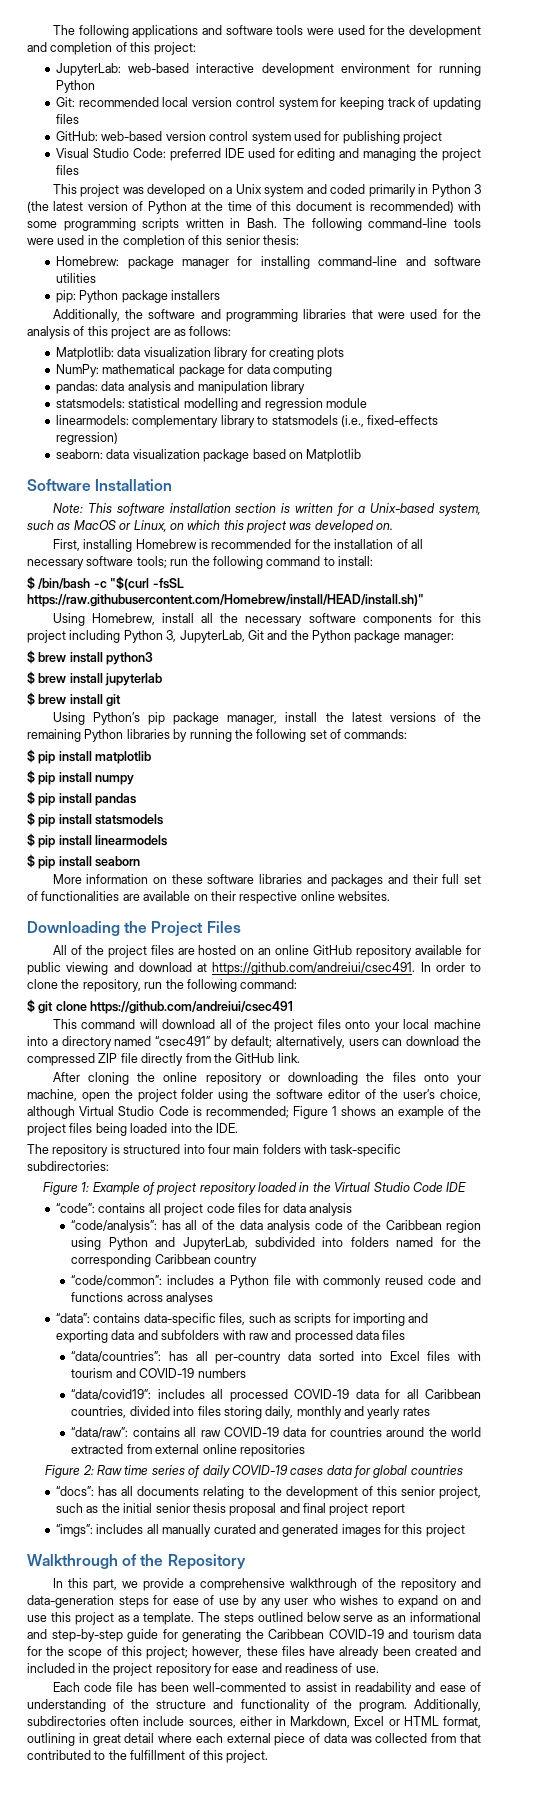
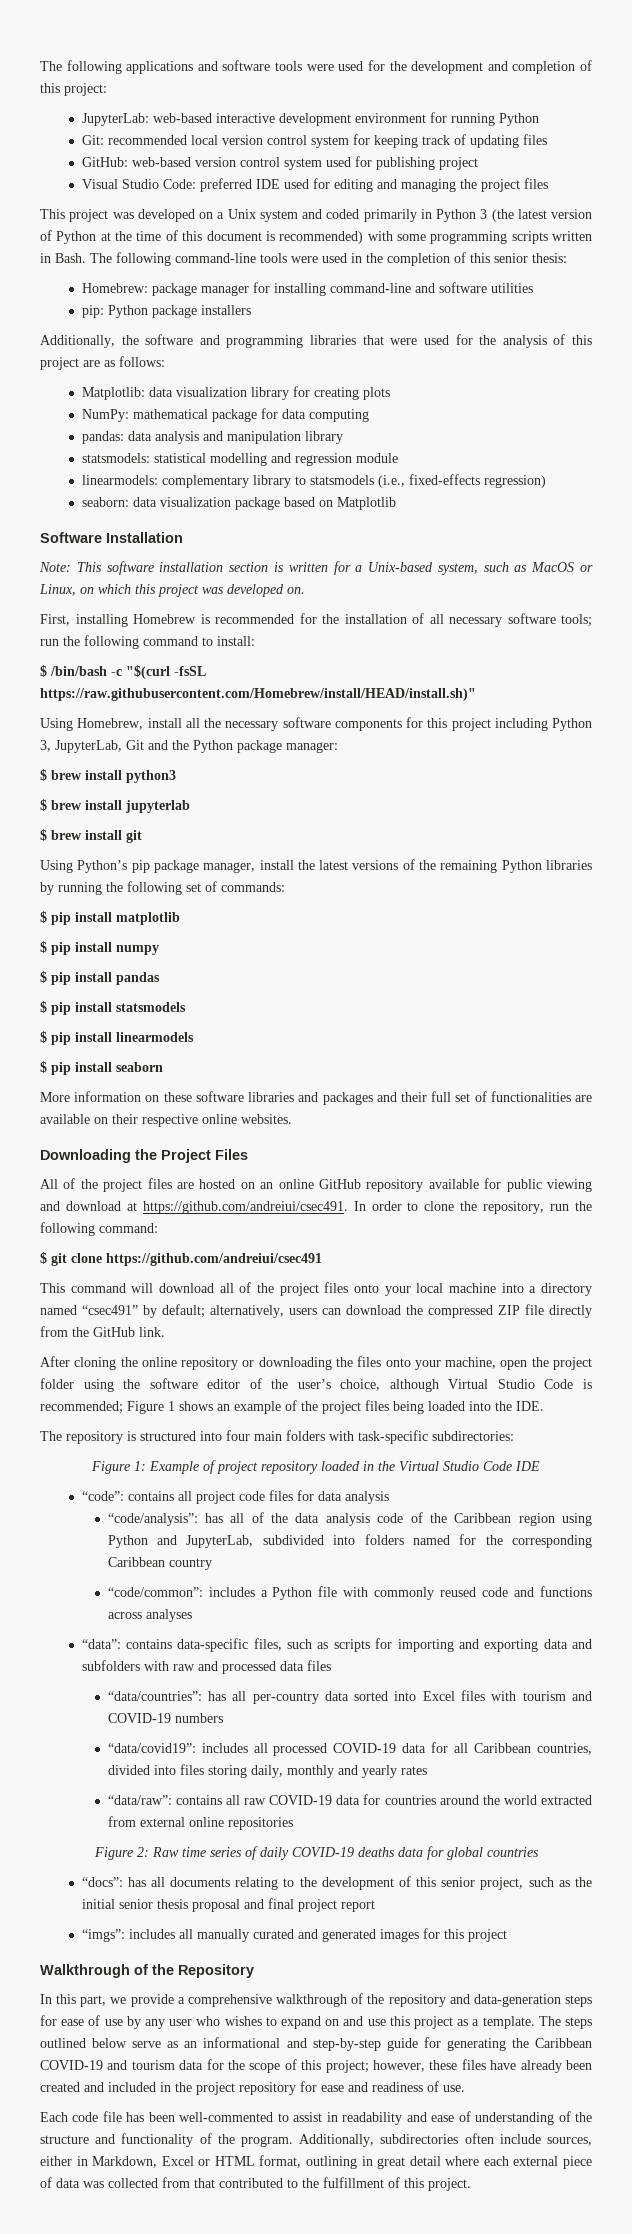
- Figure 2: Raw time series of daily COVID-19 cases data for global countries
+ Figure 2: Raw time series of daily COVID-19 deaths data for global countries

